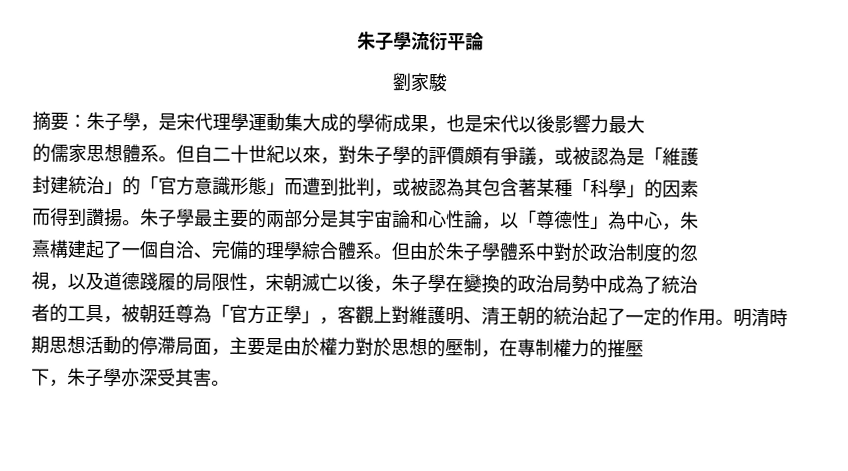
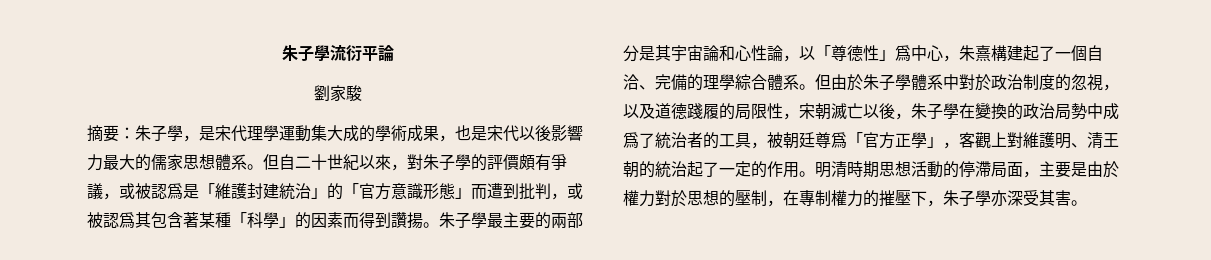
- 摘要：朱子學，是宋代理學運動集大成的學術成果，也是宋代以後影響力最大
- 的儒家思想體系。
+ 摘要：朱子學，是宋代理學運動集大成的學術成果，也是宋代以後影響力最大的儒家思想體系。
- 但自二十世紀以來，對朱子學的評價頗有爭議，或被認為是「維護
- 封建統治」的「官方意識形態」而遭到批判，或被認為其包含著某種「科學」的因素
- 而得到讚揚。
+ 但自二十世紀以來，對朱子學的評價頗有爭議，或被認爲是「維護封建統治」的「官方意識形態」而遭到批判，或被認爲其包含著某種「科學」的因素而得到讚揚。
- 朱子學最主要的兩部分是其宇宙論和心性論，以「尊德性」為中心，朱
- 熹構建起了一個自洽、完備的理學綜合體系。
+ 朱子學最主要的兩部分是其宇宙論和心性論，以「尊德性」爲中心，朱熹構建起了一個自洽、完備的理學綜合體系。
- 但由於朱子學體系中對於政治制度的忽
- 視，以及道德踐履的局限性，宋朝滅亡以後，朱子學在變換的政治局勢中成為了統治
- 者的工具，被朝廷尊為「官方正學」，客觀上對維護明、清王朝的統治起了一定的作用。
+ 但由於朱子學體系中對於政治制度的忽視，以及道德踐履的局限性，宋朝滅亡以後，朱子學在變換的政治局勢中成爲了統治者的工具，被朝廷尊爲「官方正學」，客觀上對維護明、清王朝的統治起了一定的作用。
- 明清時期思想活動的停滯局面，主要是由於權力對於思想的壓制，在專制權力的摧壓
- 下，朱子學亦深受其害。
+ 明清時期思想活動的停滯局面，主要是由於權力對於思想的壓制，在專制權力的摧壓下，朱子學亦深受其害。

